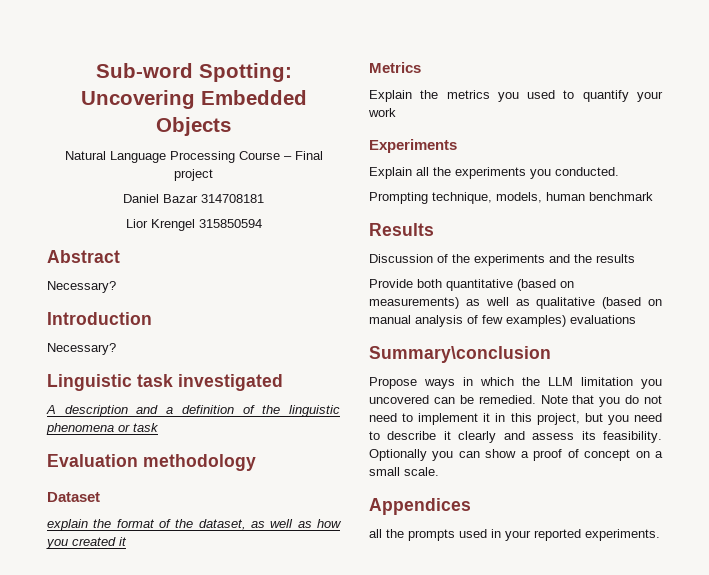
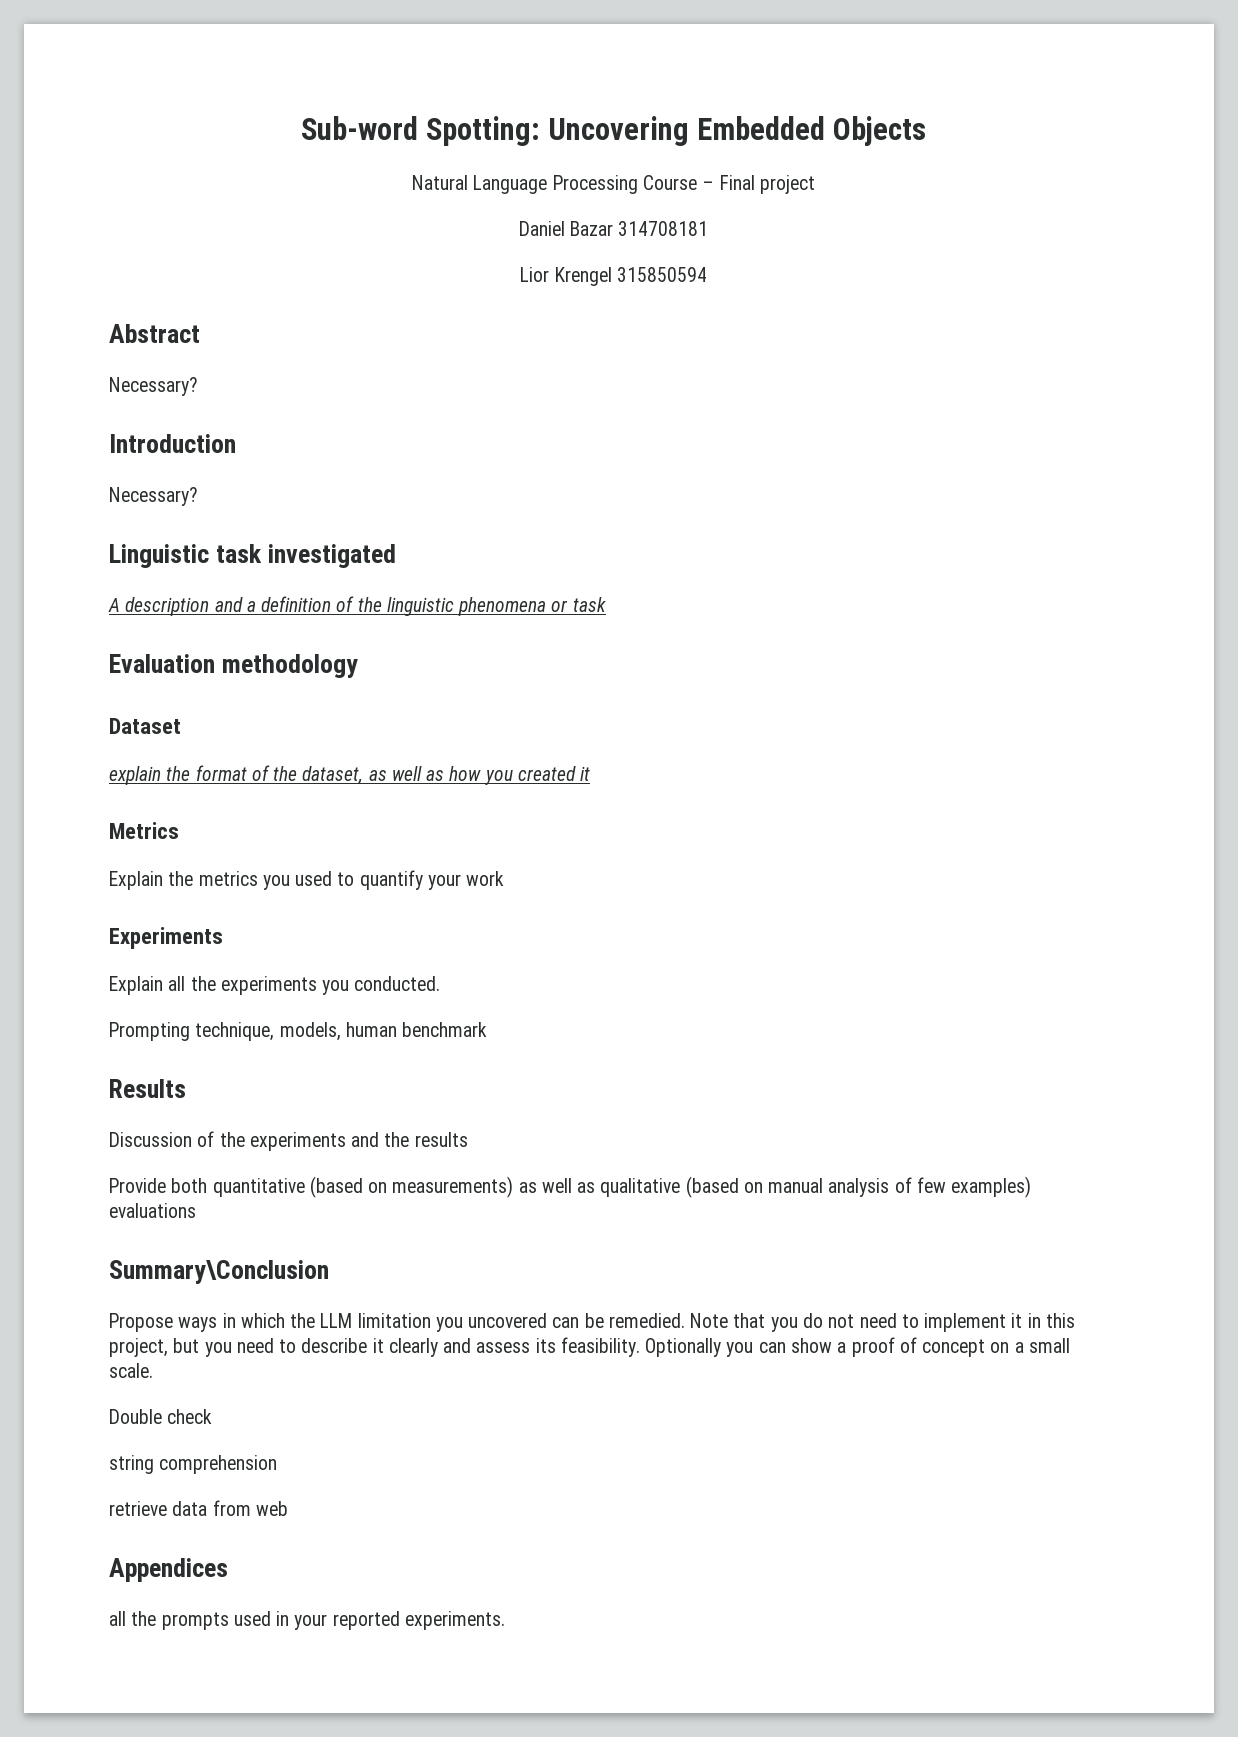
- Summary\conclusion
+ Summary\Conclusion
+ Double check
+ string comprehension
+ retrieve data from web

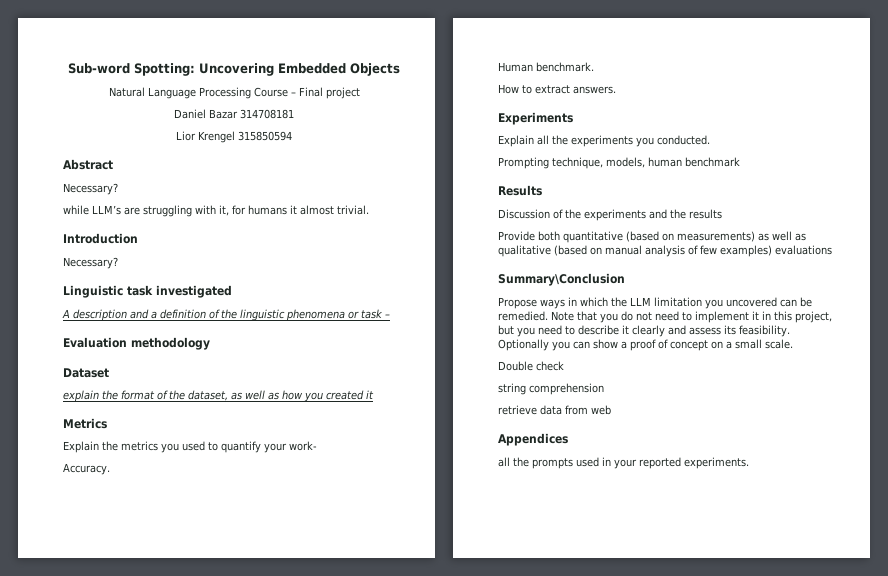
+ while LLM’s are struggling with it, for humans it almost trivial.
- A description and a definition of the linguistic phenomena or task
+ A description and a definition of the linguistic phenomena or task –
- Explain the metrics you used to quantify your work
+ Explain the metrics you used to quantify your work-
+ Accuracy.
+ Human benchmark.
+ How to extract answers.

